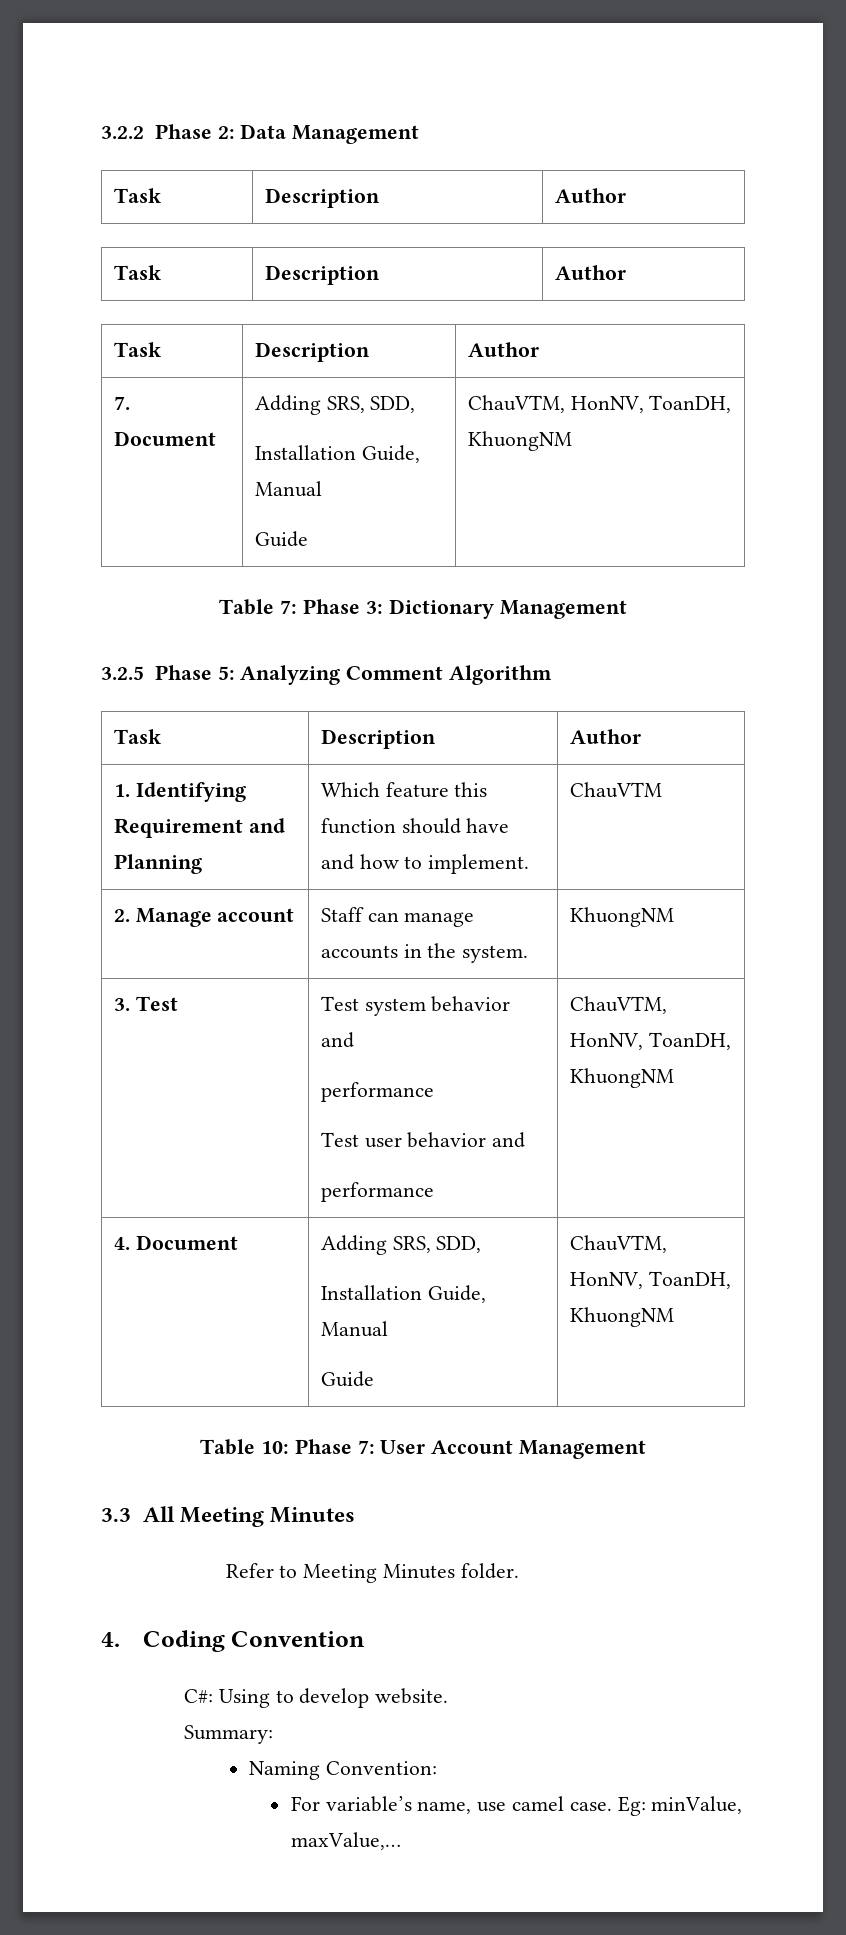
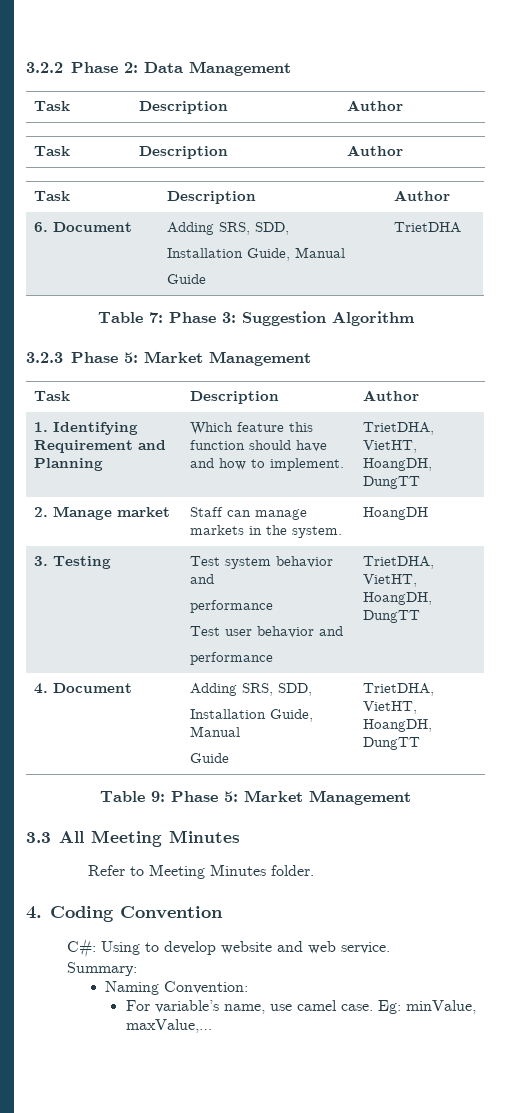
- 7. Document | Adding SRS, SDD,
+ 6. Document | Adding SRS, SDD,
  Installation Guide, Manual
- Guide | ChauVTM, HonNV, ToanDH, KhuongNM
+ Guide | TrietDHA
- Table 7: Phase 3: Dictionary Management
- 3.2.5 Phase 5: Analyzing Comment Algorithm
+ Table 7: Phase 3: Suggestion Algorithm
+ 3.2.3 Phase 5: Market Management
- 1. Identifying Requirement and Planning | Which feature this function should have and how to implement. | ChauVTM
+ 1. Identifying Requirement and Planning | Which feature this function should have and how to implement. | TrietDHA, VietHT, HoangDH, DungTT
- 2. Manage account | Staff can manage accounts in the system. | KhuongNM
+ 2. Manage market | Staff can manage markets in the system. | HoangDH
- 3. Test | Test system behavior and
+ 3. Testing | Test system behavior and
  performance
  Test user behavior and
- performance | ChauVTM, HonNV, ToanDH, KhuongNM
+ performance | TrietDHA, VietHT, HoangDH, DungTT
  4. Document | Adding SRS, SDD,
  Installation Guide, Manual
- Guide | ChauVTM, HonNV, ToanDH, KhuongNM
- Table 10: Phase 7: User Account Management
+ Guide | TrietDHA, VietHT, HoangDH, DungTT
+ Table 9: Phase 5: Market Management
- C#: Using to develop website.
+ C#: Using to develop website and web service.

